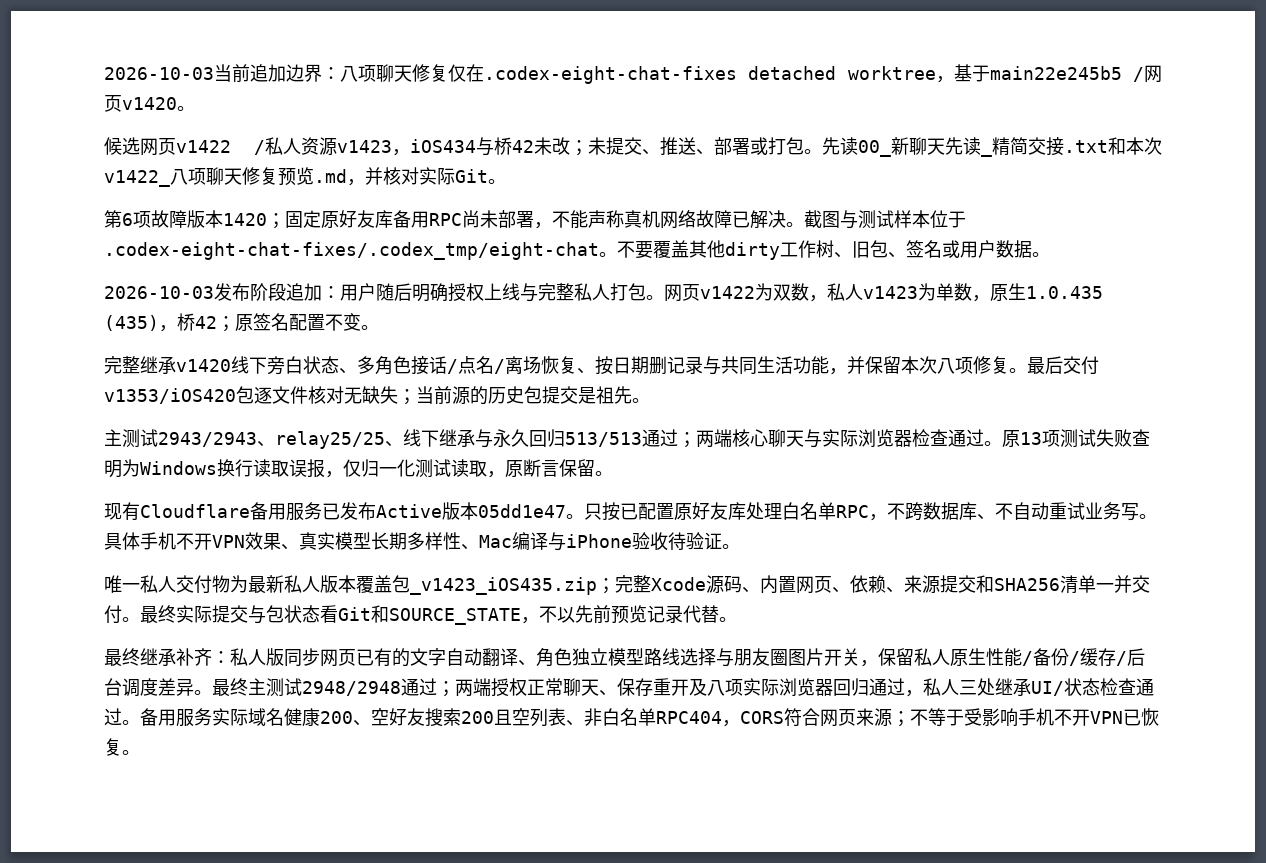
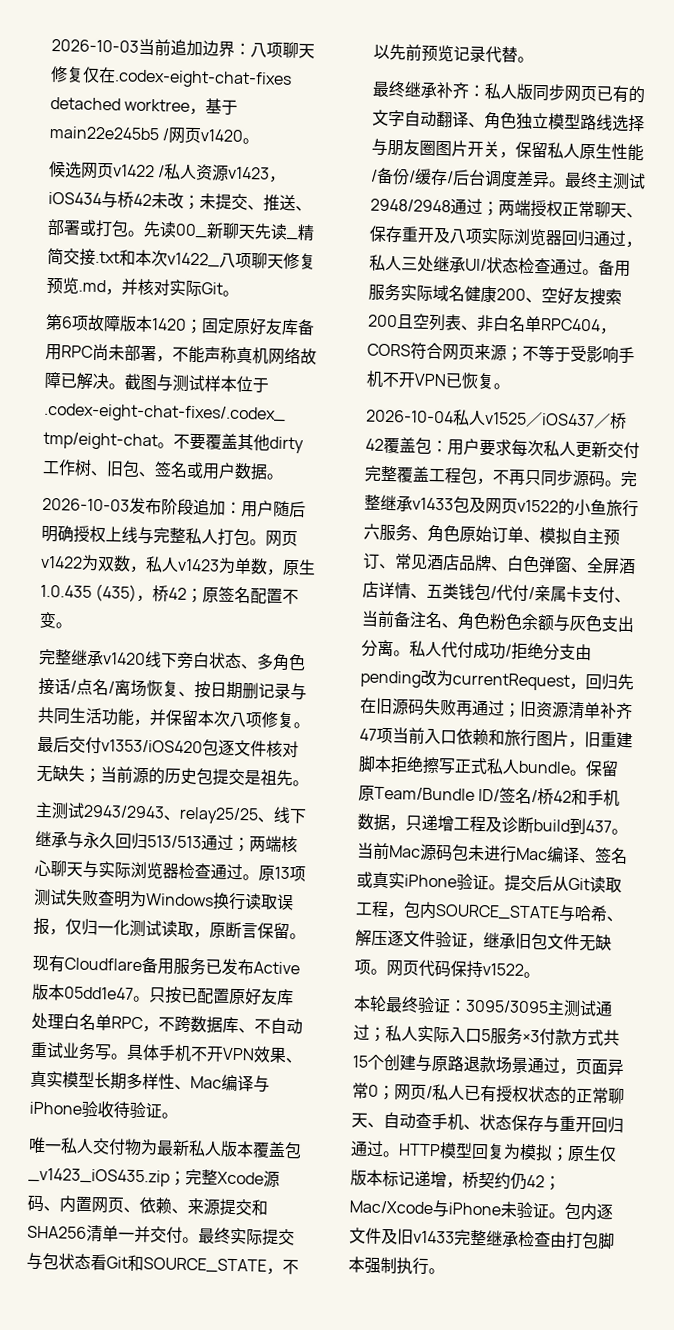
+ 2026-10-04私人v1525／iOS437／桥42覆盖包：用户要求每次私人更新交付完整覆盖工程包，不再只同步源码。完整继承v1433包及网页v1522的小鱼旅行六服务、角色原始订单、模拟自主预订、常见酒店品牌、白色弹窗、全屏酒店详情、五类钱包/代付/亲属卡支付、当前备注名、角色粉色余额与灰色支出分离。私人代付成功/拒绝分支由pending改为currentRequest，回归先在旧源码失败再通过；旧资源清单补齐47项当前入口依赖和旅行图片，旧重建脚本拒绝擦写正式私人bundle。保留原Team/Bundle ID/签名/桥42和手机数据，只递增工程及诊断build到437。当前Mac源码包未进行Mac编译、签名或真实iPhone验证。提交后从Git读取工程，包内SOURCE_STATE与哈希、解压逐文件验证，继承旧包文件无缺项。网页代码保持v1522。
+ 本轮最终验证：3095/3095主测试通过；私人实际入口5服务×3付款方式共15个创建与原路退款场景通过，页面异常0；网页/私人已有授权状态的正常聊天、自动查手机、状态保存与重开回归通过。HTTP模型回复为模拟；原生仅版本标记递增，桥契约仍42；Mac/Xcode与iPhone未验证。包内逐文件及旧v1433完整继承检查由打包脚本强制执行。

